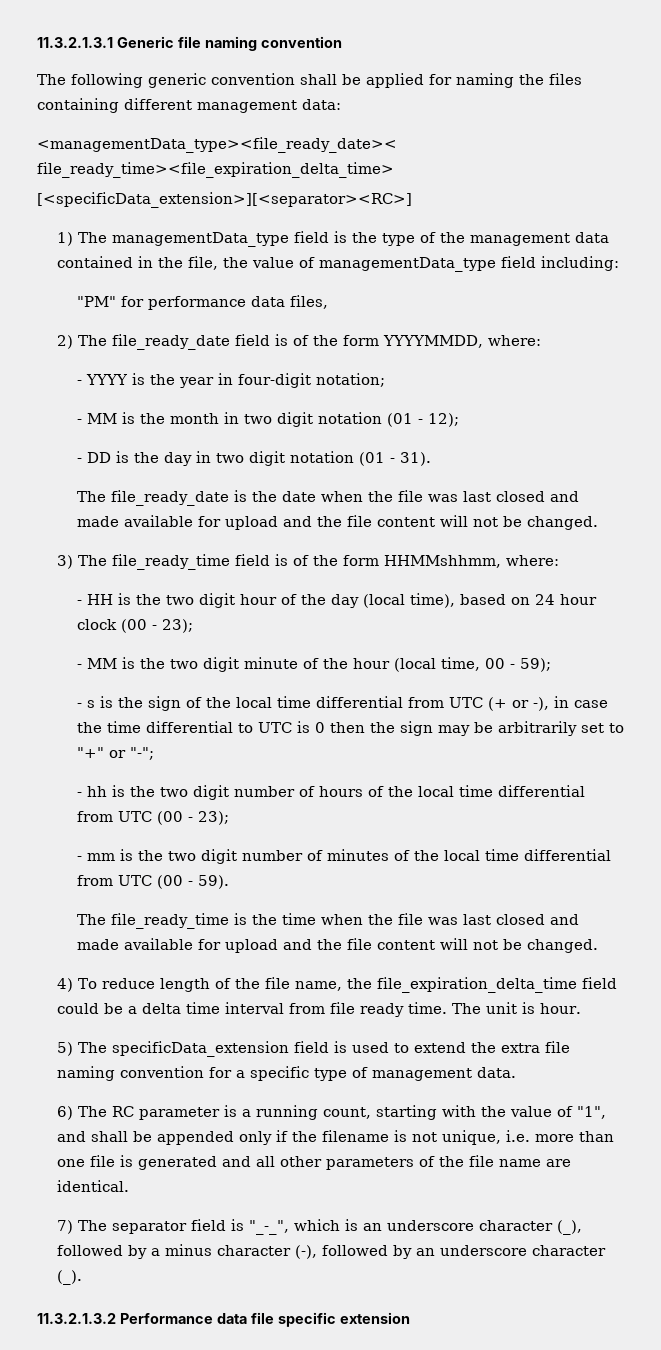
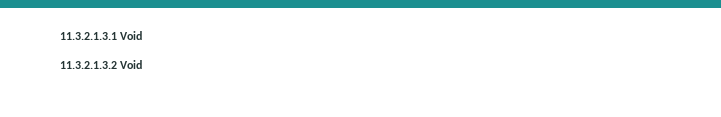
- 11.3.2.1.3.1 Generic file naming convention
- The following generic convention shall be applied for naming the files containing different management data:
- <managementData_type><file_ready_date>< file_ready_time><file_expiration_delta_time>
- [<specificData_extension>][<separator><RC>]
- 1) The managementData_type field is the type of the management data contained in the file, the value of managementData_type field including:
- "PM" for performance data files,
- 2) The file_ready_date field is of the form YYYYMMDD, where:
- - YYYY is the year in four-digit notation;
- - MM is the month in two digit notation (01 - 12);
- - DD is the day in two digit notation (01 - 31).
- The file_ready_date is the date when the file was last closed and made available for upload and the file content will not be changed.
- 3) The file_ready_time field is of the form HHMMshhmm, where:
- - HH is the two digit hour of the day (local time), based on 24 hour clock (00 - 23);
- - MM is the two digit minute of the hour (local time, 00 - 59);
- - s is the sign of the local time differential from UTC (+ or -), in case the time differential to UTC is 0 then the sign may be arbitrarily set to "+" or "-";
- - hh is the two digit number of hours of the local time differential from UTC (00 - 23);
- - mm is the two digit number of minutes of the local time differential from UTC (00 - 59).
- The file_ready_time is the time when the file was last closed and made available for upload and the file content will not be changed.
- 4) To reduce length of the file name, the file_expiration_delta_time field could be a delta time interval from file ready time. The unit is hour.
- 5) The specificData_extension field is used to extend the extra file naming convention for a specific type of management data.
- 6) The RC parameter is a running count, starting with the value of "1", and shall be appended only if the filename is not unique, i.e. more than one file is generated and all other parameters of the file name are identical.
- 7) The separator field is "_-_", which is an underscore character (_), followed by a minus character (-), followed by an underscore character (_).
- 11.3.2.1.3.2 Performance data file specific extension
+ 11.3.2.1.3.1 Void
+ 11.3.2.1.3.2 Void

